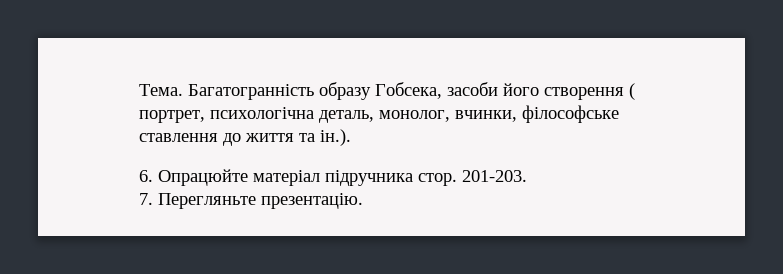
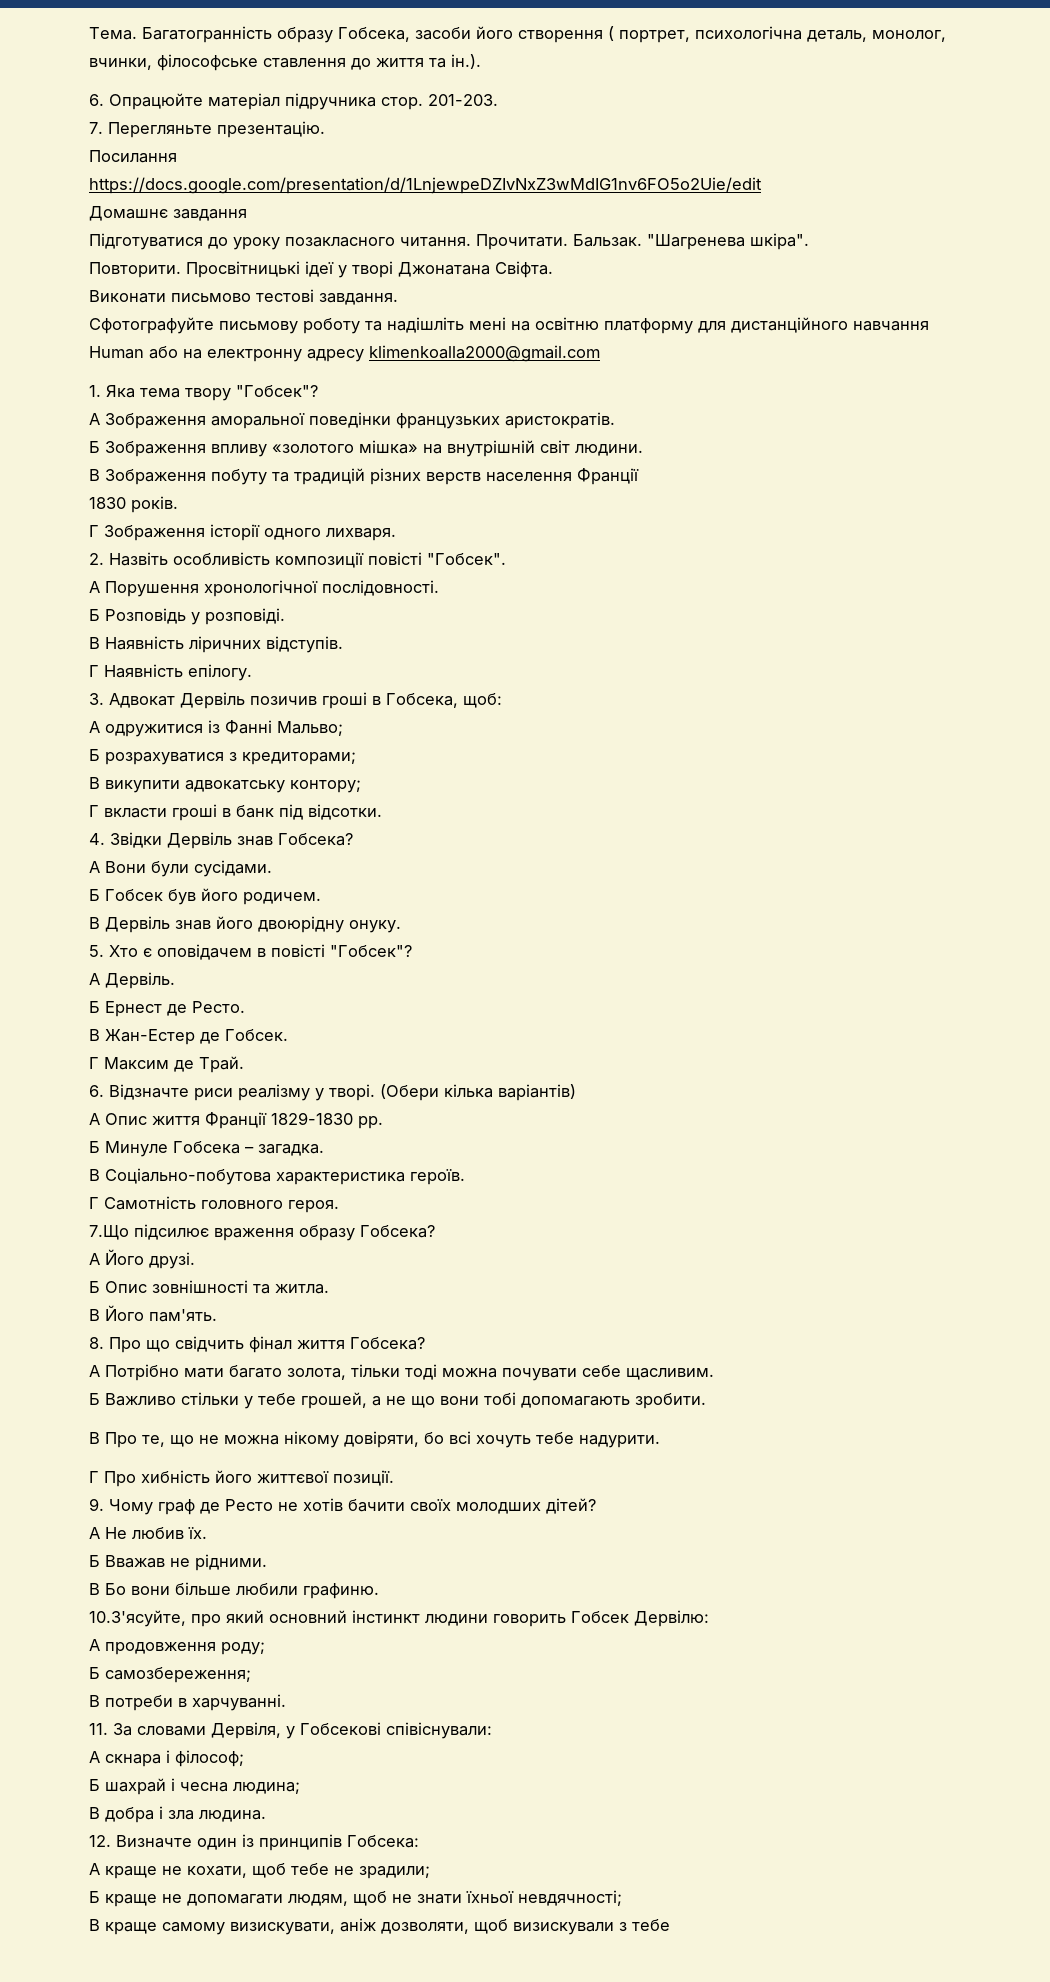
+ Посилання
+ https://docs.google.com/presentation/d/1LnjewpeDZIvNxZ3wMdIG1nv6FO5o2Uie/edit
+ Домашнє завдання
+ Підготуватися до уроку позакласного читання. Прочитати. Бальзак. "Шагренева шкіра".
+ Повторити. Просвітницькі ідеї у творі Джонатана Свіфта.
+ Виконати письмово тестові завдання.
+ Сфотографуйте письмову роботу та надішліть мені на освітню платформу для дистанційного навчання Human або на електронну адресу klimenkoalla2000@gmail.com
+ 1. Яка тема твору "Гобсек"?
+ А Зображення аморальної поведінки французьких аристократів.
+ Б Зображення впливу «золотого мішка» на внутрішній світ людини.
+ В Зображення побуту та традицій різних верств населення Франції
+ 1830 років.
+ Г Зображення історії одного лихваря.
+ 2. Назвіть особливість композиції повісті "Гобсек".
+ А Порушення хронологічної послідовності.
+ Б Розповідь у розповіді.
+ В Наявність ліричних відступів.
+ Г Наявність епілогу.
+ 3. Адвокат Дервіль позичив гроші в Гобсека, щоб:
+ А одружитися із Фанні Мальво;
+ Б розрахуватися з кредиторами;
+ В викупити адвокатську контору;
+ Г вкласти гроші в банк під відсотки.
+ 4. Звідки Дервіль знав Гобсека?
+ А Вони були сусідами.
+ Б Гобсек був його родичем.
+ В Дервіль знав його двоюрідну онуку.
+ 5. Хто є оповідачем в повісті "Гобсек"?
+ А Дервіль.
+ Б Ернест де Ресто.
+ В Жан-Естер де Гобсек.
+ Г Максим де Трай.
+ 6. Відзначте риси реалізму у творі. (Обери кілька варіантів)
+ А Опис життя Франції 1829-1830 рр.
+ Б Минуле Гобсека – загадка.
+ В Соціально-побутова характеристика героїв.
+ Г Самотність головного героя.
+ 7.Що підсилює враження образу Гобсека?
+ А Його друзі.
+ Б Опис зовнішності та житла.
+ В Його пам'ять.
+ 8. Про що свідчить фінал життя Гобсека?
+ А Потрібно мати багато золота, тільки тоді можна почувати себе щасливим.
+ Б Важливо стільки у тебе грошей, а не що вони тобі допомагають зробити.
+ В Про те, що не можна нікому довіряти, бо всі хочуть тебе надурити.
+ Г Про хибність його життєвої позиції.
+ 9. Чому граф де Ресто не хотів бачити своїх молодших дітей?
+ А Не любив їх.
+ Б Вважав не рідними.
+ В Бо вони більше любили графиню.
+ 10.З'ясуйте, про який основний інстинкт людини говорить Гобсек Дервілю:
+ А продовження роду;
+ Б самозбереження;
+ В потреби в харчуванні.
+ 11. За словами Дервіля, у Гобсекові співіснували:
+ А скнара і філософ;
+ Б шахрай і чесна людина;
+ В добра і зла людина.
+ 12. Визначте один із принципів Гобсека:
+ А краще не кохати, щоб тебе не зрадили;
+ Б краще не допомагати людям, щоб не знати їхньої невдячності;
+ В краще самому визискувати, аніж дозволяти, щоб визискували з тебе

